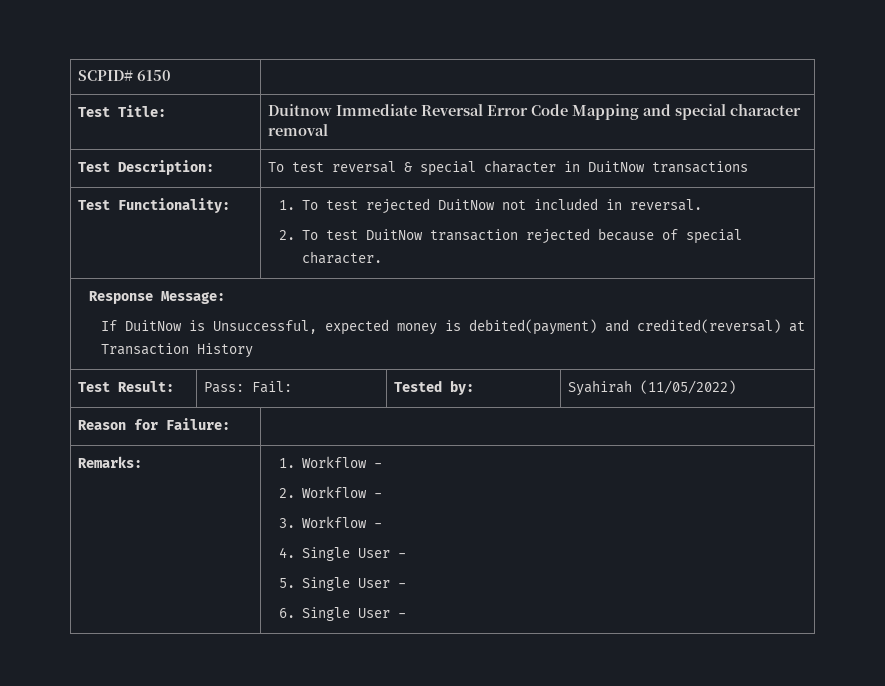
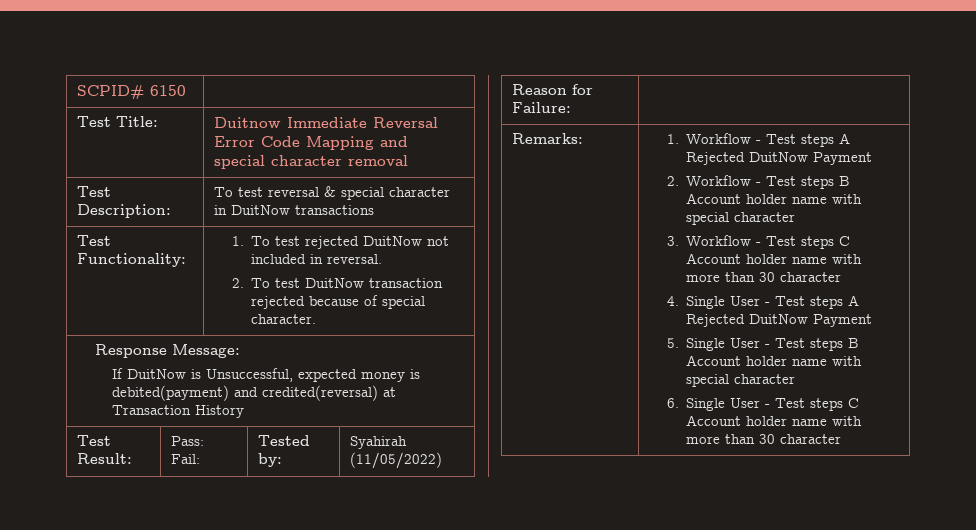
- 1. Workflow -
- 2. Workflow -
- 3. Workflow -
- 4. Single User -
- 5. Single User -
- 6. Single User -
+ 1. Workflow - Test steps A Rejected DuitNow Payment
+ 2. Workflow - Test steps B Account holder name with special character
+ 3. Workflow - Test steps C Account holder name with more than 30 character
+ 4. Single User - Test steps A Rejected DuitNow Payment
+ 5. Single User - Test steps B Account holder name with special character
+ 6. Single User - Test steps C Account holder name with more than 30 character

